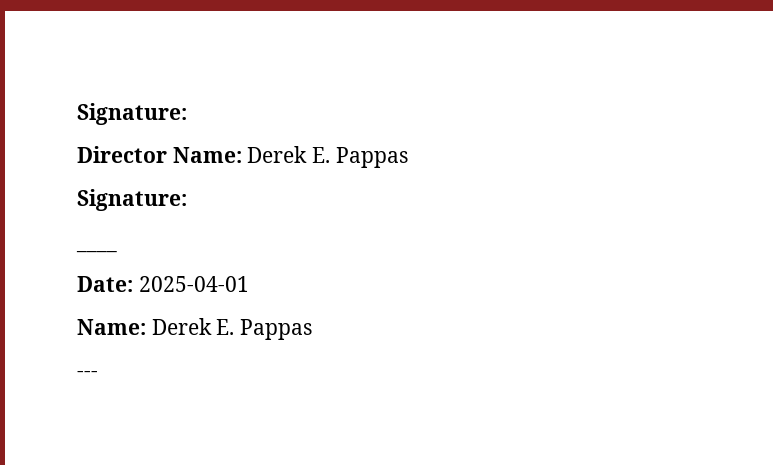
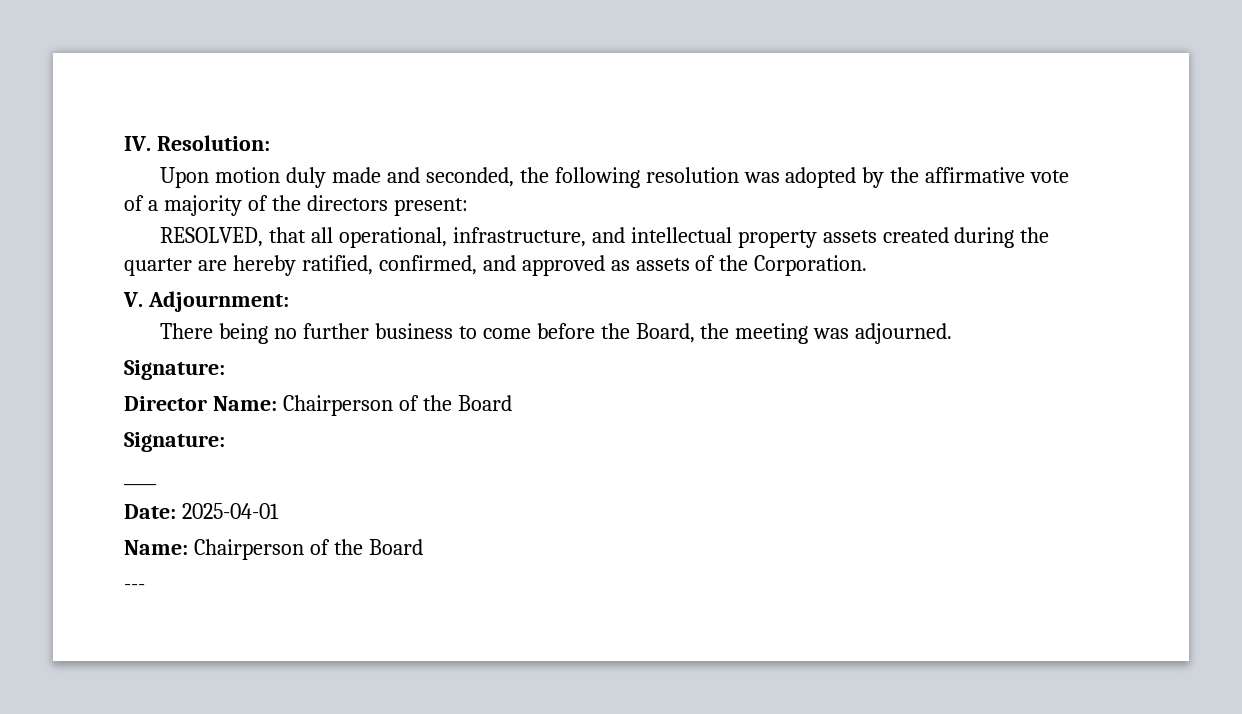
+ IV. Resolution:
+ Upon motion duly made and seconded, the following resolution was adopted by the affirmative vote of a majority of the directors present:
+ RESOLVED, that all operational, infrastructure, and intellectual property assets created during the quarter are hereby ratified, confirmed, and approved as assets of the Corporation.
+ V. Adjournment:
+ There being no further business to come before the Board, the meeting was adjourned.
- Director Name: Derek E. Pappas
+ Director Name: Chairperson of the Board
  Date: 2025-04-01
- Name: Derek E. Pappas
+ Name: Chairperson of the Board

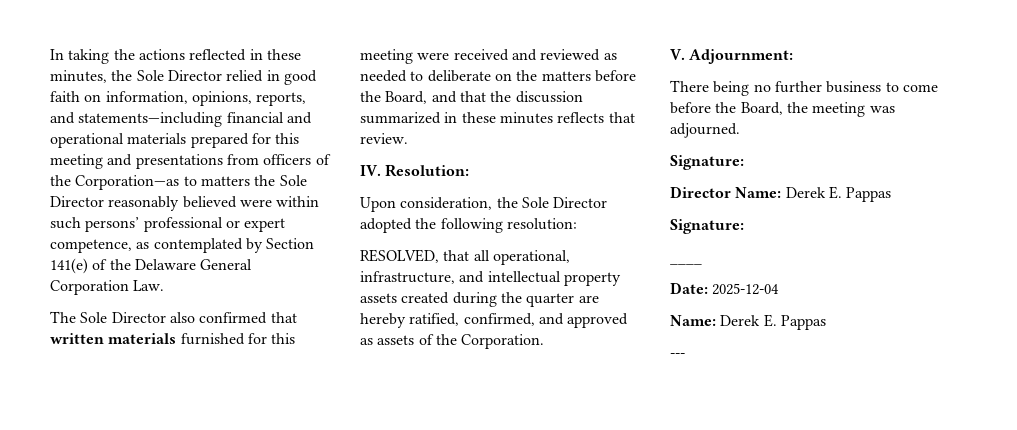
+ In taking the actions reflected in these minutes, the Sole Director relied in good faith on information, opinions, reports, and statements—including financial and operational materials prepared for this meeting and presentations from officers of the Corporation—as to matters the Sole Director reasonably believed were within such persons’ professional or expert competence, as contemplated by Section 141(e) of the Delaware General Corporation Law.
+ The Sole Director also confirmed that written materials furnished for this meeting were received and reviewed as needed to deliberate on the matters before the Board, and that the discussion summarized in these minutes reflects that review.
  IV. Resolution:
- Upon motion duly made and seconded, the following resolution was adopted by the affirmative vote of a majority of the directors present:
+ Upon consideration, the Sole Director adopted the following resolution:
- Director Name: Chairperson of the Board
+ Director Name: Derek E. Pappas
- Date: 2025-04-01
- Name: Chairperson of the Board
+ Date: 2025-12-04
+ Name: Derek E. Pappas

